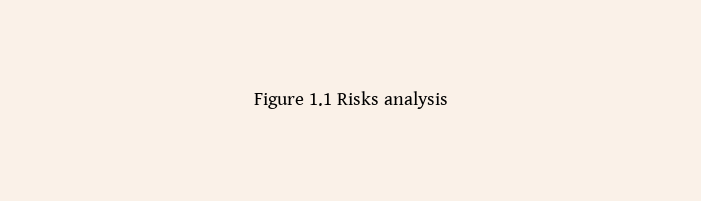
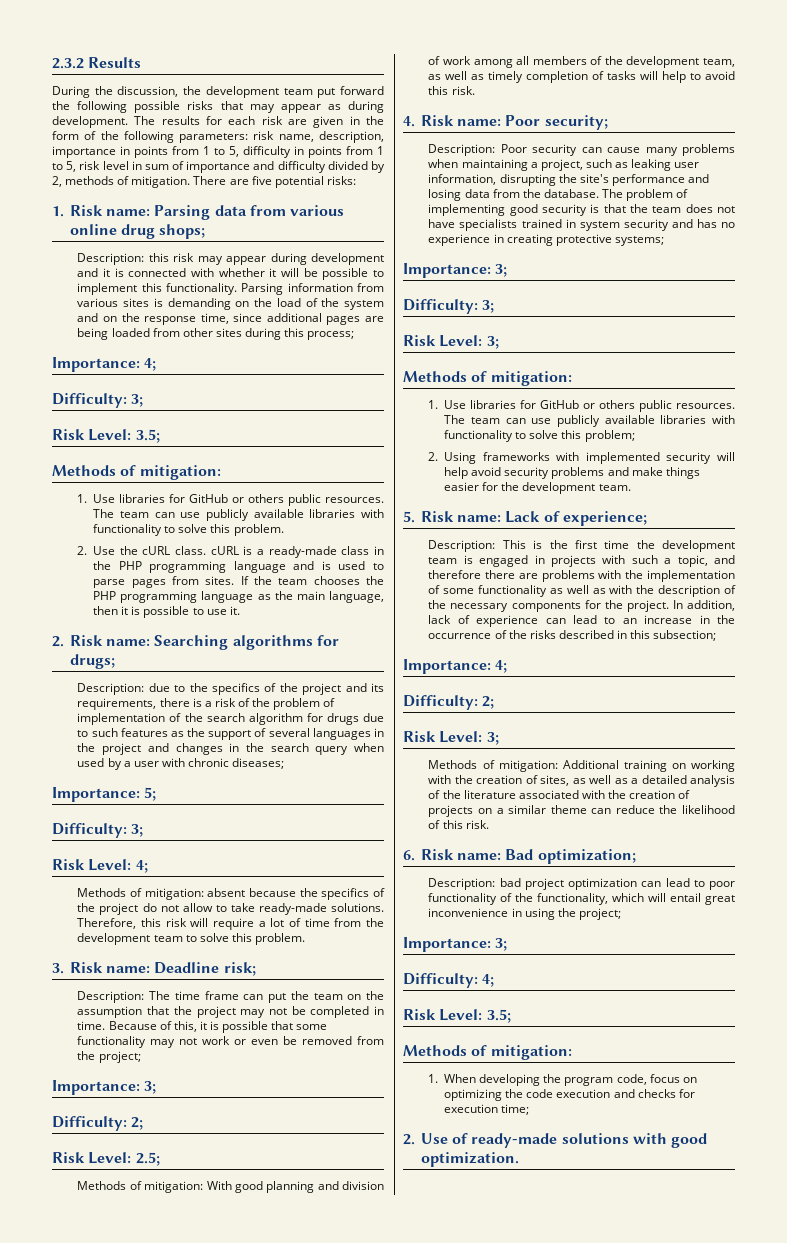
- Figure 1.1 Risks analysis
+ 2.3.2 Results
+ During the discussion, the development team put forward the following possible risks that may appear as during development. The results for each risk are given in the form of the following parameters: risk name, description, importance in points from 1 to 5, difficulty in points from 1 to 5, risk level in sum of importance and difficulty divided by 2, methods of mitigation. There are five potential risks:
+ 1. Risk name: Parsing data from various online drug shops;
+ Description: this risk may appear during development and it is connected with whether it will be possible to implement this functionality. Parsing information from various sites is demanding on the load of the system and on the response time, since additional pages are being loaded from other sites during this process;
+ Importance: 4;
+ Difficulty: 3;
+ Risk Level: 3.5;
+ Methods of mitigation:
+ 1. Use libraries for GitHub or others public resources. The team can use publicly available libraries with functionality to solve this problem.
+ 2. Use the cURL class. cURL is a ready-made class in the PHP programming language and is used to parse pages from sites. If the team chooses the PHP programming language as the main language, then it is possible to use it.
+ 2. Risk name: Searching algorithms for drugs;
+ Description: due to the specifics of the project and its requirements, there is a risk of the problem of implementation of the search algorithm for drugs due to such features as the support of several languages in the project and changes in the search query when used by a user with chronic diseases;
+ Importance: 5;
+ Difficulty: 3;
+ Risk Level: 4;
+ Methods of mitigation: absent because the specifics of the project do not allow to take ready-made solutions. Therefore, this risk will require a lot of time from the development team to solve this problem.
+ 3. Risk name: Deadline risk;
+ Description: The time frame can put the team on the assumption that the project may not be completed in time. Because of this, it is possible that some functionality may not work or even be removed from the project;
+ Importance: 3;
+ Difficulty: 2;
+ Risk Level: 2.5;
+ Methods of mitigation: With good planning and division of work among all members of the development team, as well as timely completion of tasks will help to avoid this risk.
+ 4. Risk name: Poor security;
+ Description: Poor security can cause many problems when maintaining a project, such as leaking user information, disrupting the site's performance and losing data from the database. The problem of implementing good security is that the team does not have specialists trained in system security and has no experience in creating protective systems;
+ Importance: 3;
+ Difficulty: 3;
+ Risk Level: 3;
+ Methods of mitigation:
+ 1. Use libraries for GitHub or others public resources. The team can use publicly available libraries with functionality to solve this problem;
+ 2. Using frameworks with implemented security will help avoid security problems and make things easier for the development team.
+ 5. Risk name: Lack of experience;
+ Description: This is the first time the development team is engaged in projects with such a topic, and therefore there are problems with the implementation of some functionality as well as with the description of the necessary components for the project. In addition, lack of experience can lead to an increase in the occurrence of the risks described in this subsection;
+ Importance: 4;
+ Difficulty: 2;
+ Risk Level: 3;
+ Methods of mitigation: Additional training on working with the creation of sites, as well as a detailed analysis of the literature associated with the creation of projects on a similar theme can reduce the likelihood of this risk.
+ 6. Risk name: Bad optimization;
+ Description: bad project optimization can lead to poor functionality of the functionality, which will entail great inconvenience in using the project;
+ Importance: 3;
+ Difficulty: 4;
+ Risk Level: 3.5;
+ Methods of mitigation:
+ 1. When developing the program code, focus on optimizing the code execution and checks for execution time;
+ 2. Use of ready-made solutions with good optimization.

